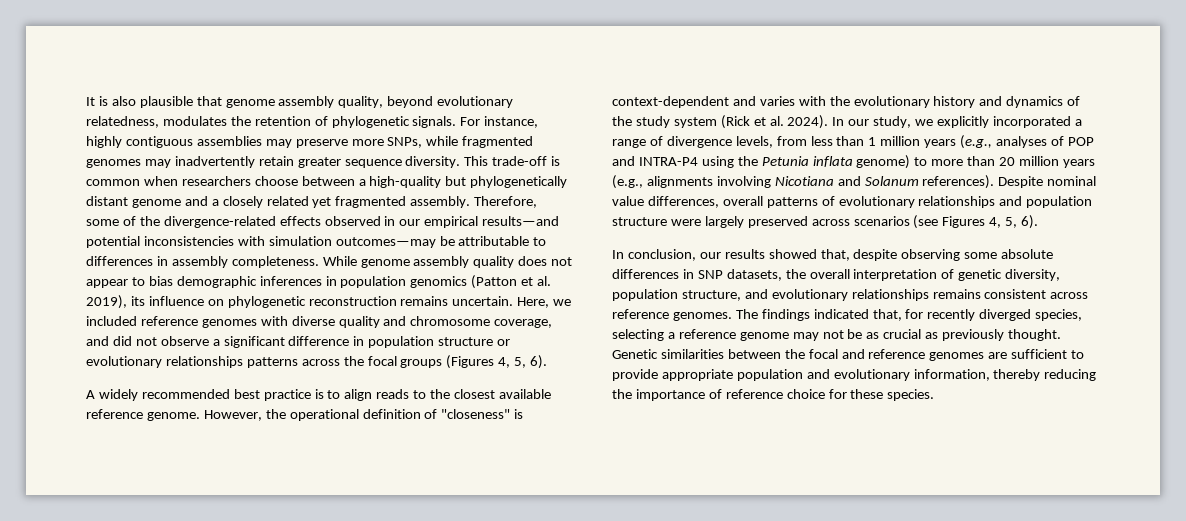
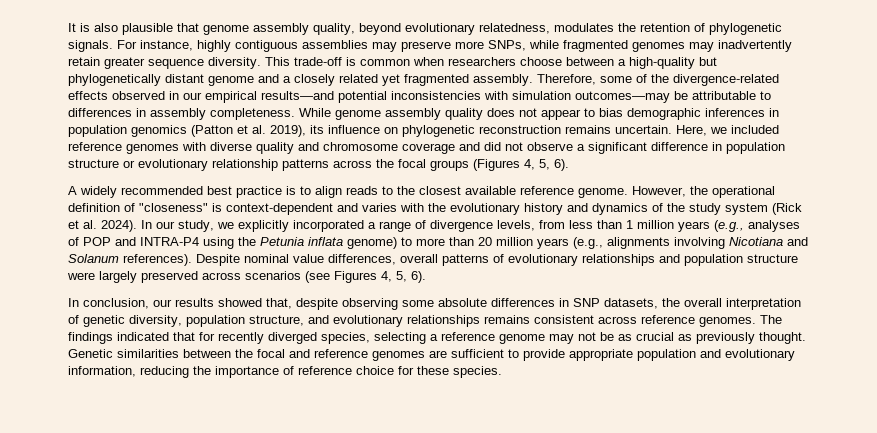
- Here, we included reference genomes with diverse quality and chromosome coverage, and did not observe a significant difference in population structure or evolutionary relationships patterns across the focal groups (Figures 4, 5, 6).
+ Here, we included reference genomes with diverse quality and chromosome coverage and did not observe a significant difference in population structure or evolutionary relationship patterns across the focal groups (Figures 4, 5, 6).
- The findings indicated that, for recently diverged species, selecting a reference genome may not be as crucial as previously thought.
+ The findings indicated that for recently diverged species, selecting a reference genome may not be as crucial as previously thought.
- Genetic similarities between the focal and reference genomes are sufficient to provide appropriate population and evolutionary information, thereby reducing the importance of reference choice for these species.
+ Genetic similarities between the focal and reference genomes are sufficient to provide appropriate population and evolutionary information, reducing the importance of reference choice for these species.

